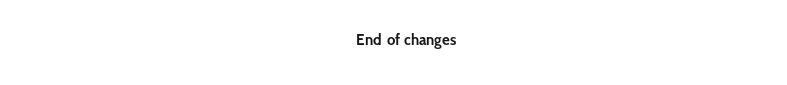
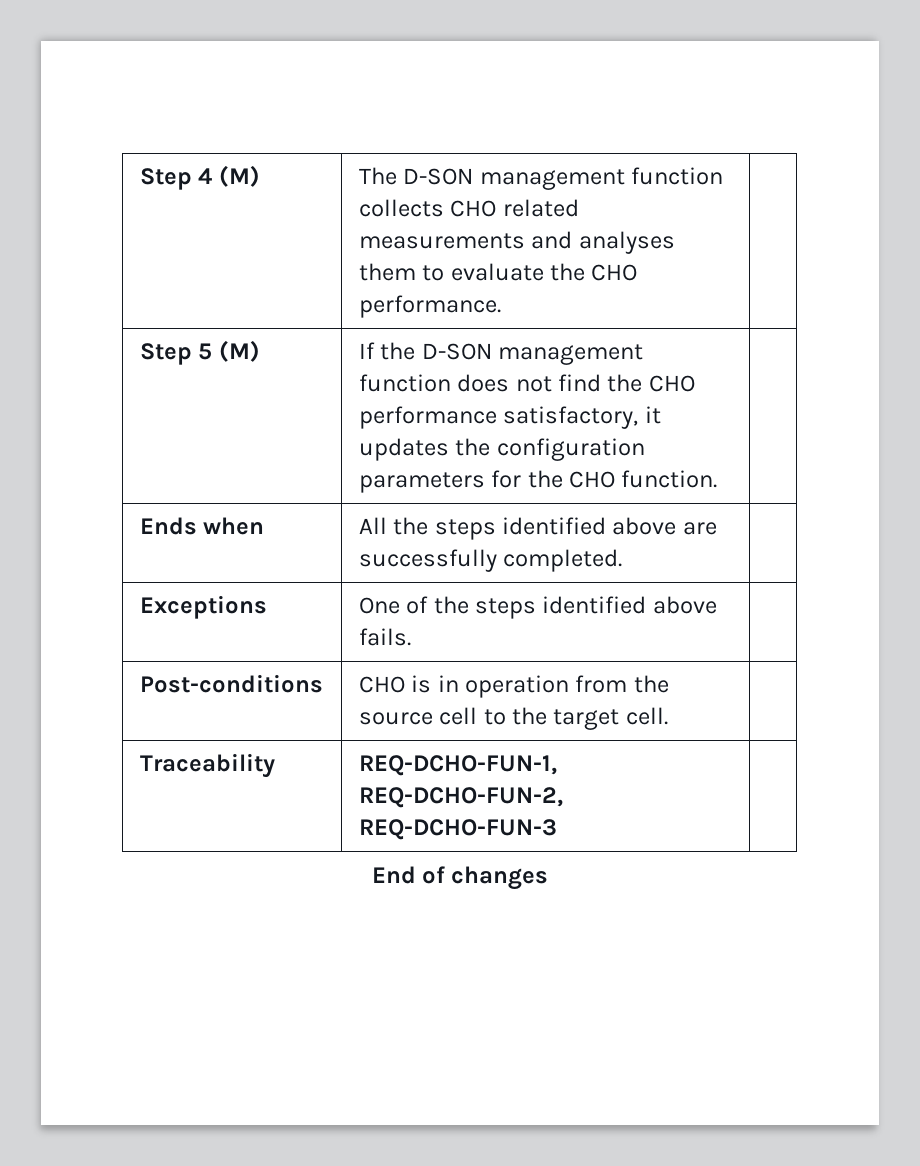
+ Step 4 (M) | The D-SON management function collects CHO related measurements and analyses them to evaluate the CHO performance. |
+ Step 5 (M) | If the D-SON management function does not find the CHO performance satisfactory, it updates the configuration parameters for the CHO function. |
+ Ends when | All the steps identified above are successfully completed. |
+ Exceptions | One of the steps identified above fails. |
+ Post-conditions | CHO is in operation from the source cell to the target cell. |
+ Traceability | REQ-DCHO-FUN-1, REQ-DCHO-FUN-2, REQ-DCHO-FUN-3 |

